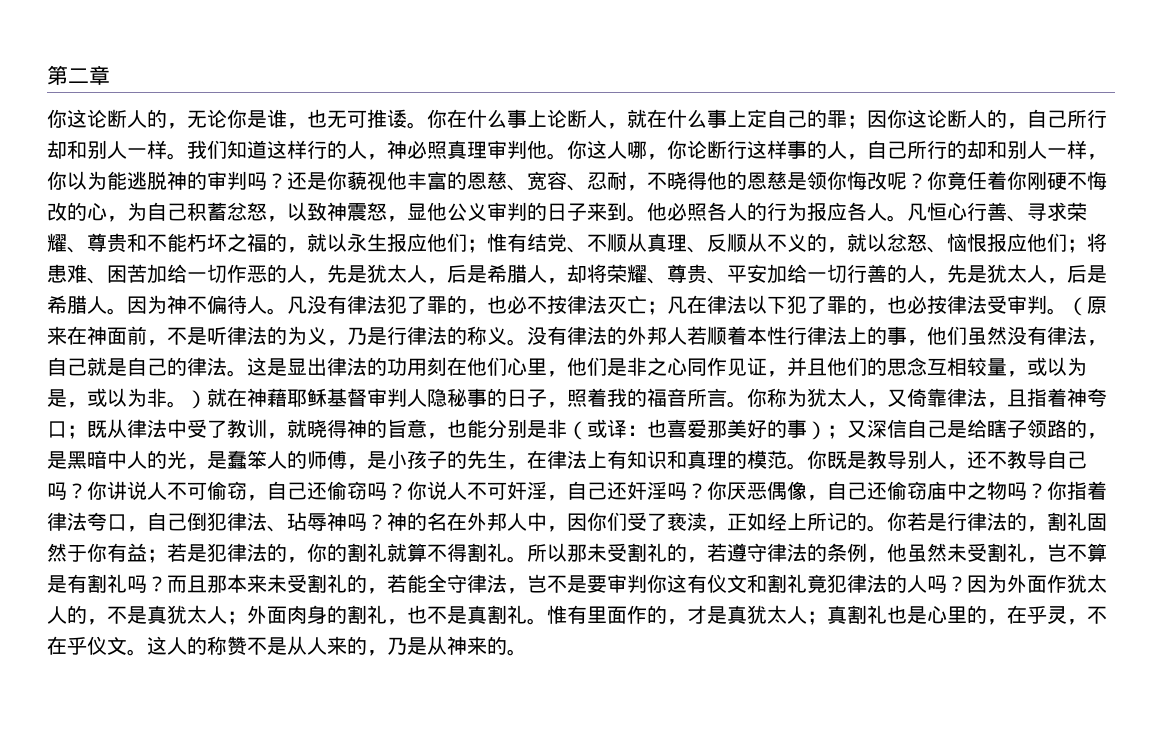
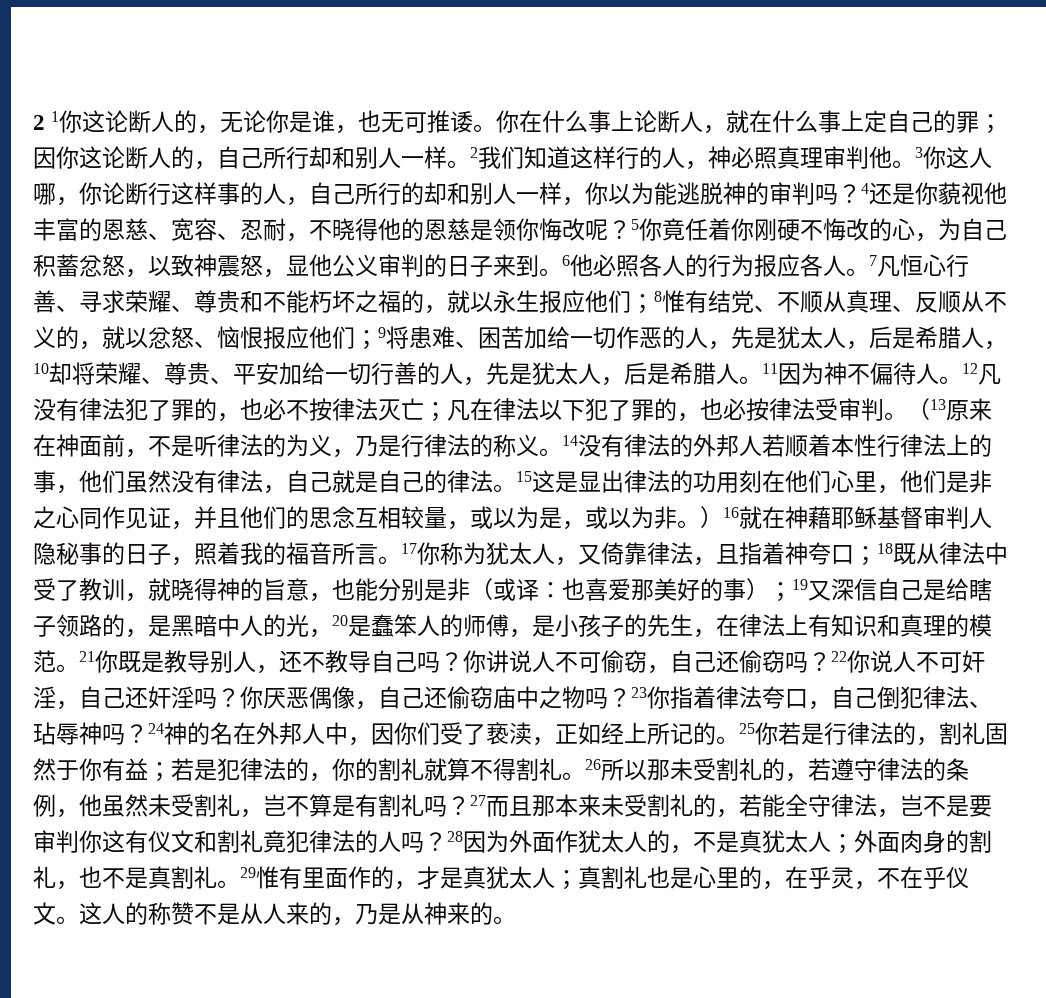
- 第二章
- 你这论断人的，无论你是谁，也无可推诿。
+ 2 1你这论断人的，无论你是谁，也无可推诿。
- 我们知道这样行的人，神必照真理审判他。
+ 2我们知道这样行的人，神必照真理审判他。
- 你这人哪，你论断行这样事的人，自己所行的却和别人一样，你以为能逃脱神的审判吗？
+ 3你这人哪，你论断行这样事的人，自己所行的却和别人一样，你以为能逃脱神的审判吗？
- 还是你藐视他丰富的恩慈、宽容、忍耐，不晓得他的恩慈是领你悔改呢？
+ 4还是你藐视他丰富的恩慈、宽容、忍耐，不晓得他的恩慈是领你悔改呢？
- 你竟任着你刚硬不悔改的心，为自己积蓄忿怒，以致神震怒，显他公义审判的日子来到。
+ 5你竟任着你刚硬不悔改的心，为自己积蓄忿怒，以致神震怒，显他公义审判的日子来到。
- 他必照各人的行为报应各人。
+ 6他必照各人的行为报应各人。
- 凡恒心行善、寻求荣耀、尊贵和不能朽坏之福的，就以永生报应他们；惟有结党、不顺从真理、反顺从不义的，就以忿怒、恼恨报应他们；将患难、困苦加给一切作恶的人，先是犹太人，后是希腊人，却将荣耀、尊贵、平安加给一切行善的人，先是犹太人，后是希腊人。
+ 7凡恒心行善、寻求荣耀、尊贵和不能朽坏之福的，就以永生报应他们；8惟有结党、不顺从真理、反顺从不义的，就以忿怒、恼恨报应他们；9将患难、困苦加给一切作恶的人，先是犹太人，后是希腊人，10却将荣耀、尊贵、平安加给一切行善的人，先是犹太人，后是希腊人。
- 因为神不偏待人。
+ 11因为神不偏待人。
- 凡没有律法犯了罪的，也必不按律法灭亡；凡在律法以下犯了罪的，也必按律法受审判。
+ 12凡没有律法犯了罪的，也必不按律法灭亡；凡在律法以下犯了罪的，也必按律法受审判。
- （原来在神面前，不是听律法的为义，乃是行律法的称义。
+ （13原来在神面前，不是听律法的为义，乃是行律法的称义。
- 没有律法的外邦人若顺着本性行律法上的事，他们虽然没有律法，自己就是自己的律法。
+ 14没有律法的外邦人若顺着本性行律法上的事，他们虽然没有律法，自己就是自己的律法。
- 这是显出律法的功用刻在他们心里，他们是非之心同作见证，并且他们的思念互相较量，或以为是，或以为非。）就在神藉耶稣基督审判人隐秘事的日子，照着我的福音所言。
+ 15这是显出律法的功用刻在他们心里，他们是非之心同作见证，并且他们的思念互相较量，或以为是，或以为非。）16就在神藉耶稣基督审判人隐秘事的日子，照着我的福音所言。
- 你称为犹太人，又倚靠律法，且指着神夸口；既从律法中受了教训，就晓得神的旨意，也能分别是非（或译：也喜爱那美好的事）；又深信自己是给瞎子领路的，是黑暗中人的光，是蠢笨人的师傅，是小孩子的先生，在律法上有知识和真理的模范。
+ 17你称为犹太人，又倚靠律法，且指着神夸口；18既从律法中受了教训，就晓得神的旨意，也能分别是非（或译：也喜爱那美好的事）；19又深信自己是给瞎子领路的，是黑暗中人的光，20是蠢笨人的师傅，是小孩子的先生，在律法上有知识和真理的模范。
- 你既是教导别人，还不教导自己吗？
+ 21你既是教导别人，还不教导自己吗？
- 你说人不可奸淫，自己还奸淫吗？
+ 22你说人不可奸淫，自己还奸淫吗？
- 你指着律法夸口，自己倒犯律法、玷辱神吗？
+ 23你指着律法夸口，自己倒犯律法、玷辱神吗？
- 神的名在外邦人中，因你们受了亵渎，正如经上所记的。
+ 24神的名在外邦人中，因你们受了亵渎，正如经上所记的。
- 你若是行律法的，割礼固然于你有益；若是犯律法的，你的割礼就算不得割礼。
+ 25你若是行律法的，割礼固然于你有益；若是犯律法的，你的割礼就算不得割礼。
- 所以那未受割礼的，若遵守律法的条例，他虽然未受割礼，岂不算是有割礼吗？
+ 26所以那未受割礼的，若遵守律法的条例，他虽然未受割礼，岂不算是有割礼吗？
- 而且那本来未受割礼的，若能全守律法，岂不是要审判你这有仪文和割礼竟犯律法的人吗？
+ 27而且那本来未受割礼的，若能全守律法，岂不是要审判你这有仪文和割礼竟犯律法的人吗？
- 因为外面作犹太人的，不是真犹太人；外面肉身的割礼，也不是真割礼。
+ 28因为外面作犹太人的，不是真犹太人；外面肉身的割礼，也不是真割礼。
- 惟有里面作的，才是真犹太人；真割礼也是心里的，在乎灵，不在乎仪文。
+ 29惟有里面作的，才是真犹太人；真割礼也是心里的，在乎灵，不在乎仪文。

